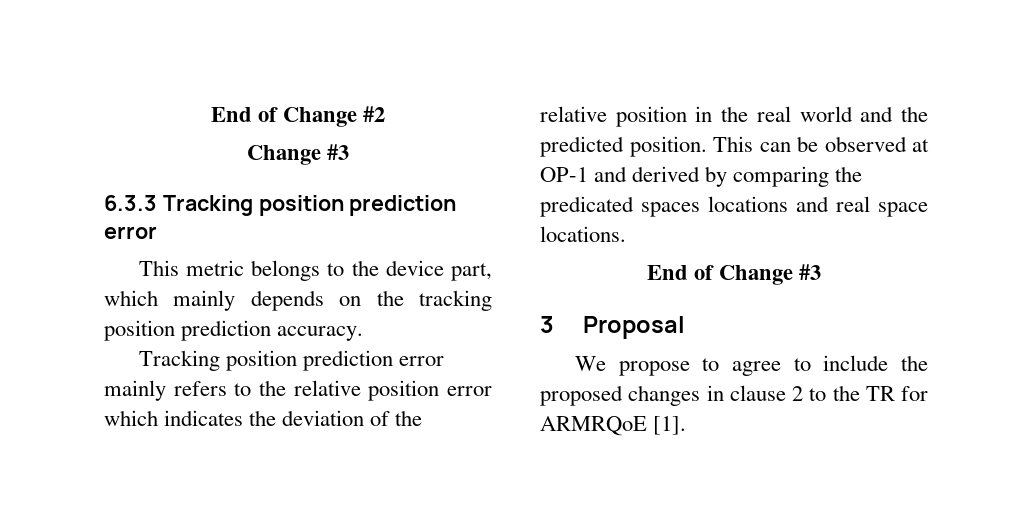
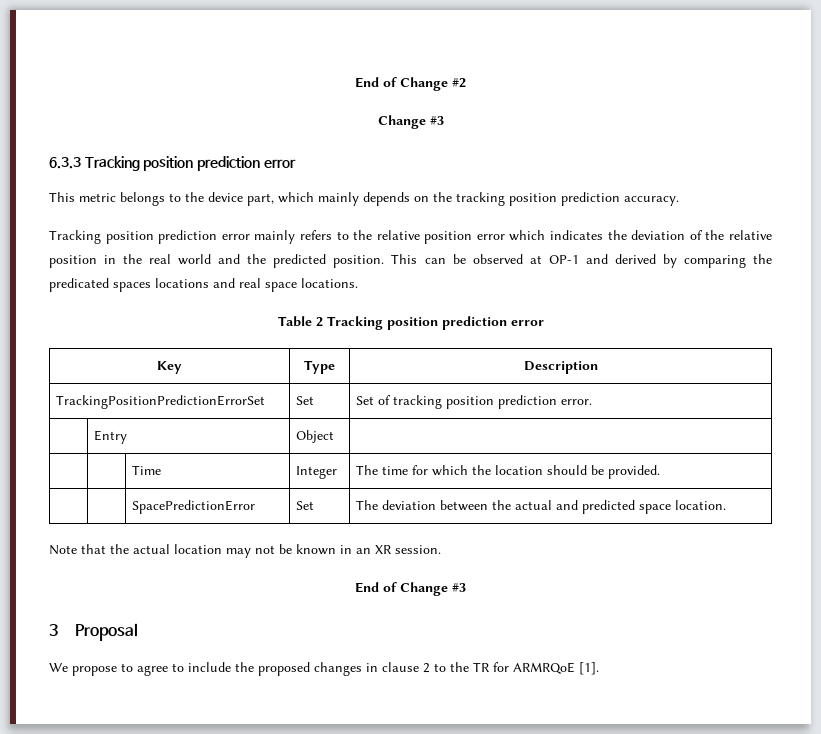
+ Table 2 Tracking position prediction error
+ Key | Type | Description
+ TrackingPositionPredictionErrorSet | Set | Set of tracking position prediction error.
+ | Entry | Object |
+ | | Time | Integer | The time for which the location should be provided.
+ | | SpacePredictionError | Set | The deviation between the actual and predicted space location.
+ Note that the actual location may not be known in an XR session.

